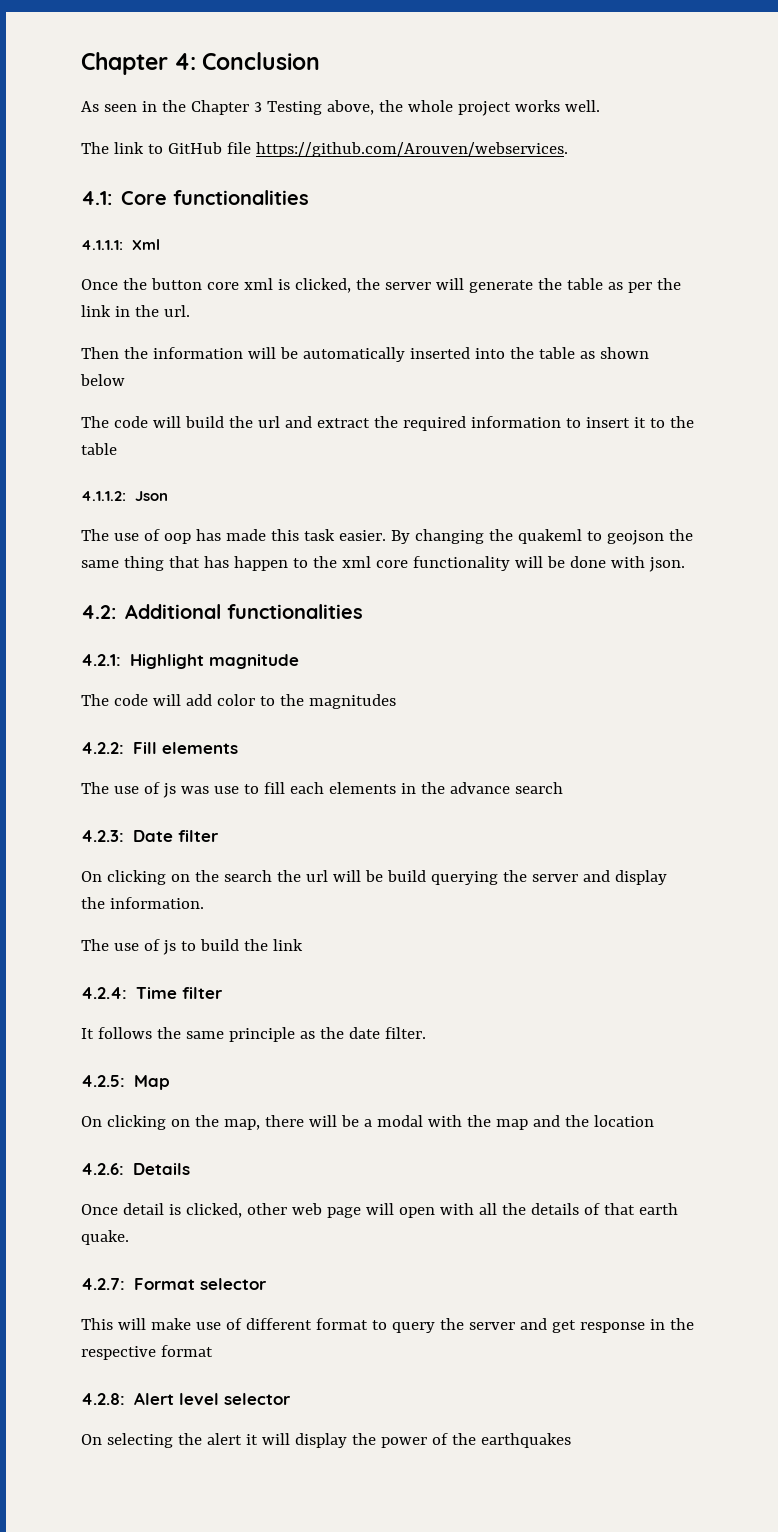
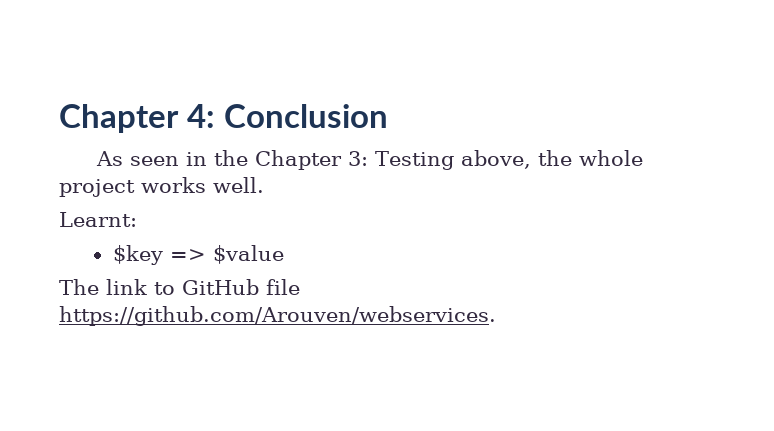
- As seen in the Chapter 3 Testing above, the whole project works well.
+ As seen in the Chapter 3: Testing above, the whole project works well.
+ Learnt:
+ $key => $value
- 4.1: Core functionalities
- 4.1.1.1: Xml
- Once the button core xml is clicked, the server will generate the table as per the link in the url.
- Then the information will be automatically inserted into the table as shown below
- The code will build the url and extract the required information to insert it to the table
- 4.1.1.2: Json
- The use of oop has made this task easier. By changing the quakeml to geojson the same thing that has happen to the xml core functionality will be done with json.
- 4.2: Additional functionalities
- 4.2.1: Highlight magnitude
- The code will add color to the magnitudes
- 4.2.2: Fill elements
- The use of js was use to fill each elements in the advance search
- 4.2.3: Date filter
- On clicking on the search the url will be build querying the server and display the information.
- The use of js to build the link
- 4.2.4: Time filter
- It follows the same principle as the date filter.
- 4.2.5: Map
- On clicking on the map, there will be a modal with the map and the location
- 4.2.6: Details
- Once detail is clicked, other web page will open with all the details of that earth quake.
- 4.2.7: Format selector
- This will make use of different format to query the server and get response in the respective format
- 4.2.8: Alert level selector
- On selecting the alert it will display the power of the earthquakes

